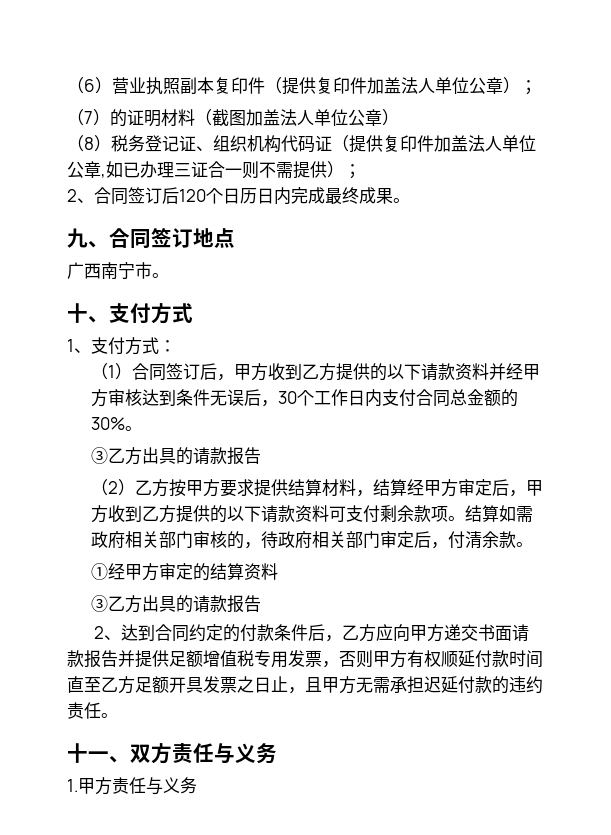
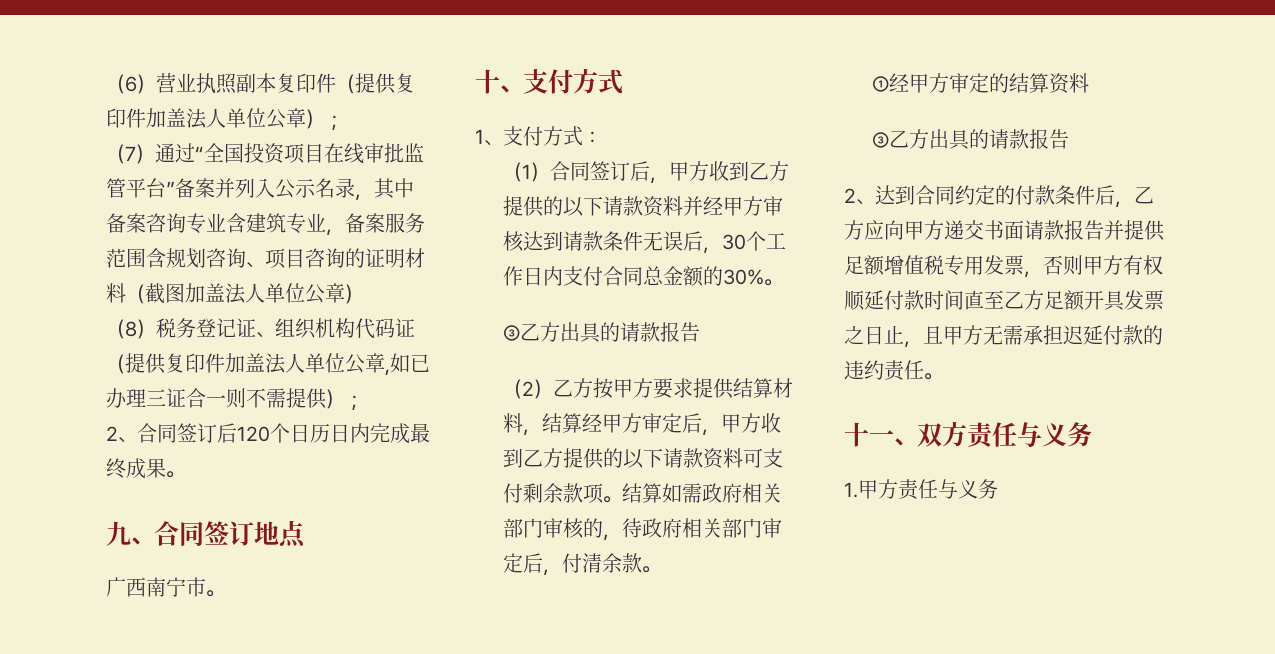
- （7）的证明材料（截图加盖法人单位公章）
+ （7）通过“全国投资项目在线审批监管平台”备案并列入公示名录，其中备案咨询专业含建筑专业，备案服务范围含规划咨询、项目咨询的证明材料（截图加盖法人单位公章）
- （1）合同签订后，甲方收到乙方提供的以下请款资料并经甲方审核达到条件无误后，30个工作日内支付合同总金额的30%。
+ （1）合同签订后，甲方收到乙方提供的以下请款资料并经甲方审核达到请款条件无误后，30个工作日内支付合同总金额的30%。

